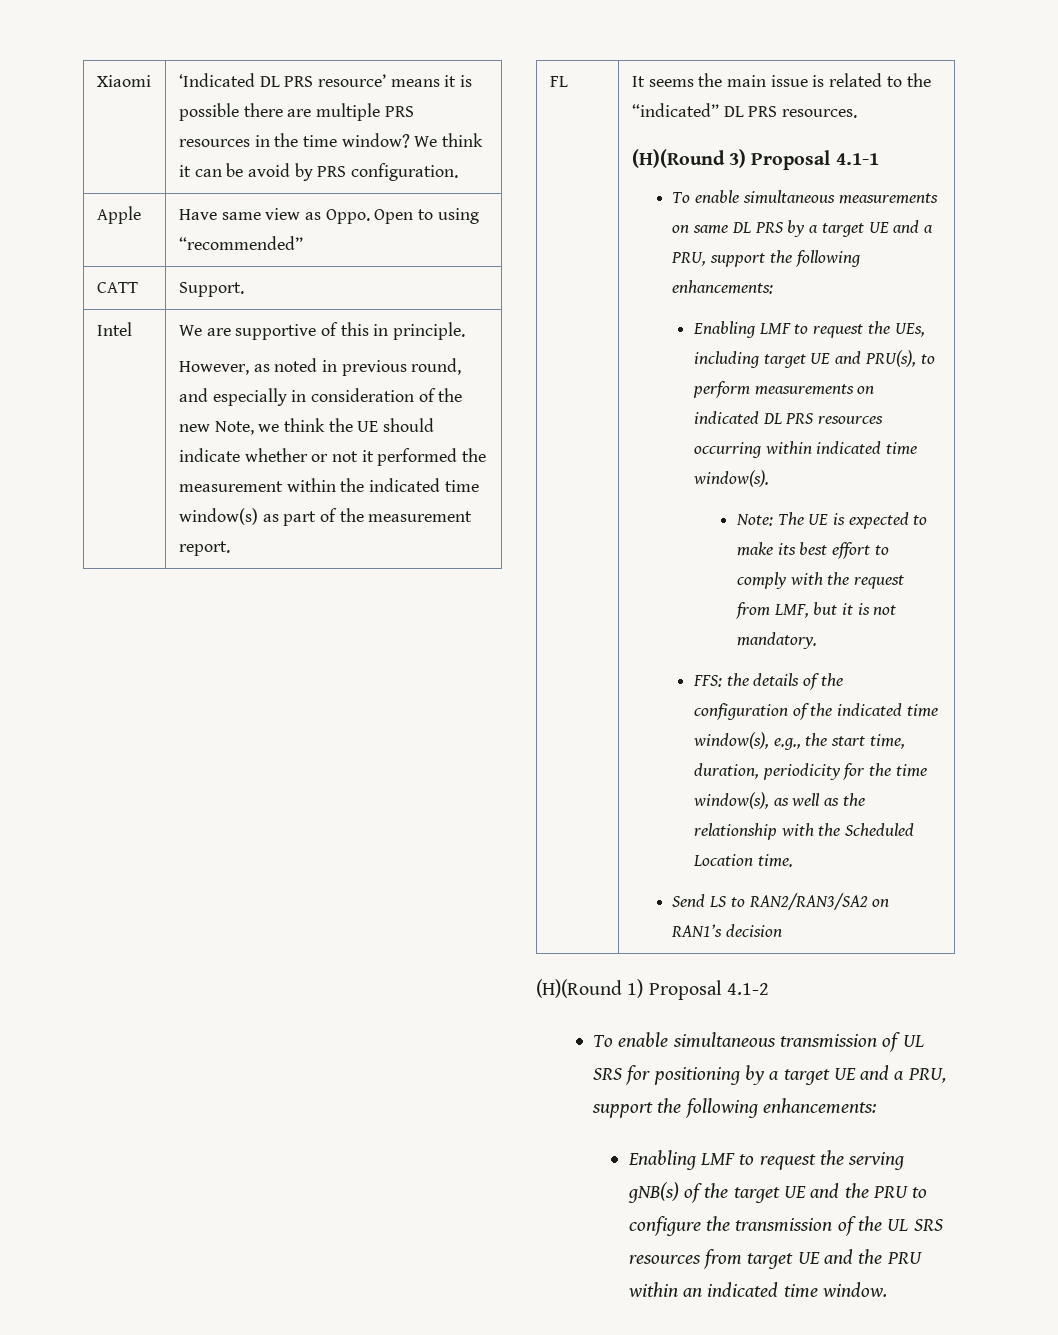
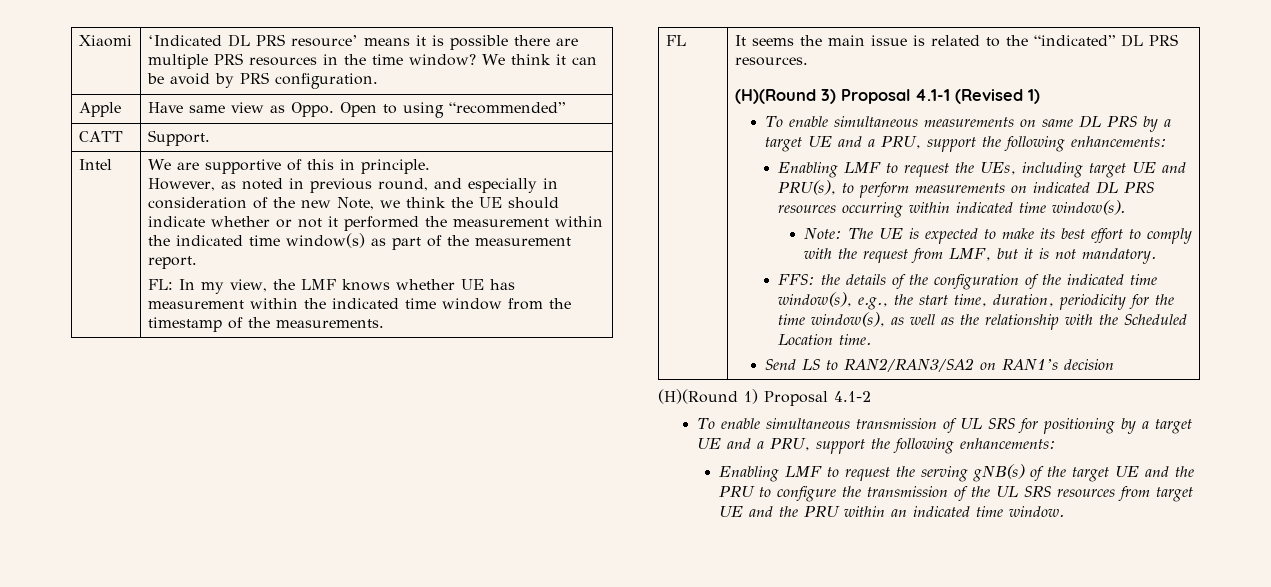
+ FL: In my view, the LMF knows whether UE has measurement within the indicated time window from the timestamp of the measurements.
- (H)(Round 3) Proposal 4.1-1
+ (H)(Round 3) Proposal 4.1-1 (Revised 1)

